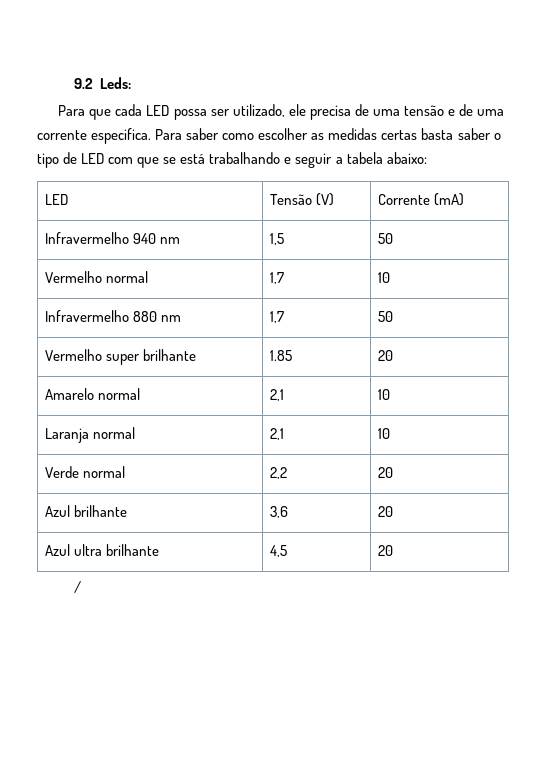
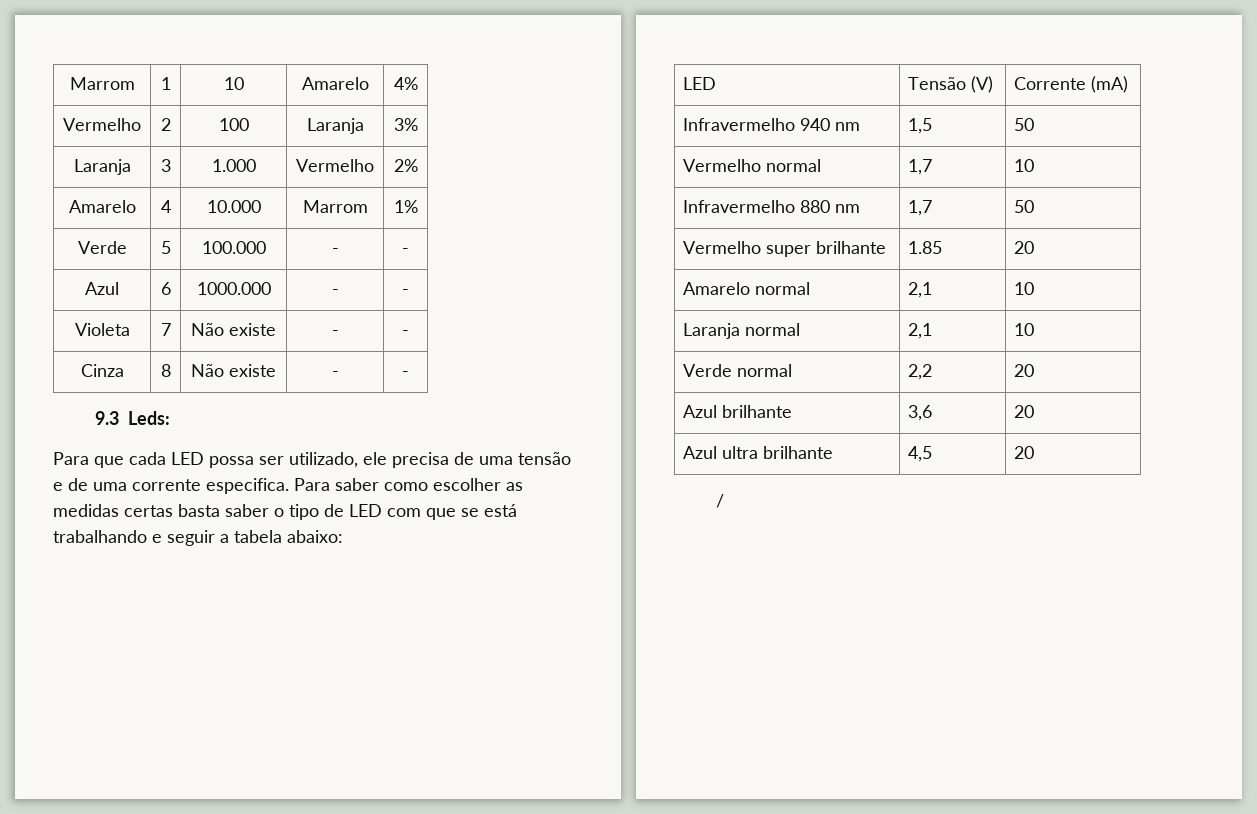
- 9.2 Leds:
+ Marrom | 1 | 10 | Amarelo | 4%
+ Vermelho | 2 | 100 | Laranja | 3%
+ Laranja | 3 | 1.000 | Vermelho | 2%
+ Amarelo | 4 | 10.000 | Marrom | 1%
+ Verde | 5 | 100.000 | - | -
+ Azul | 6 | 1000.000 | - | -
+ Violeta | 7 | Não existe | - | -
+ Cinza | 8 | Não existe | - | -
+ 9.3 Leds:

